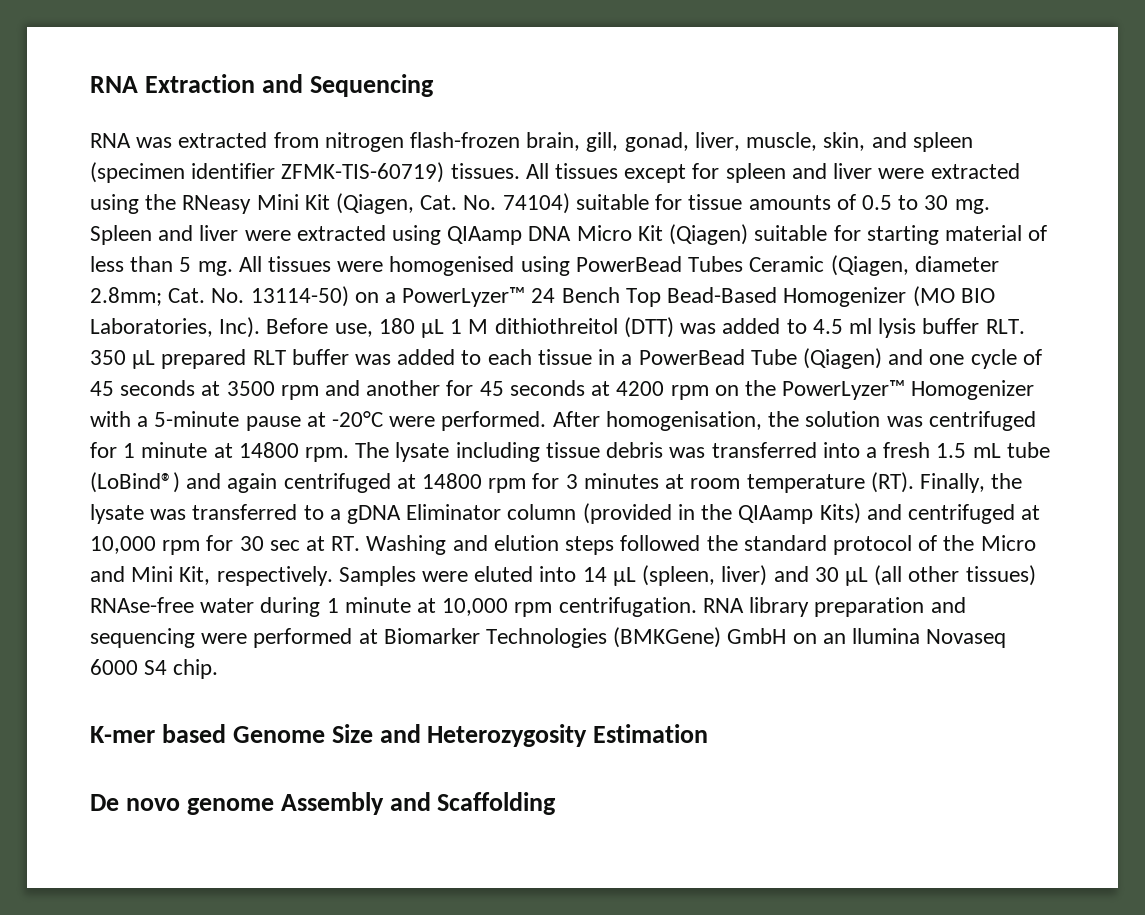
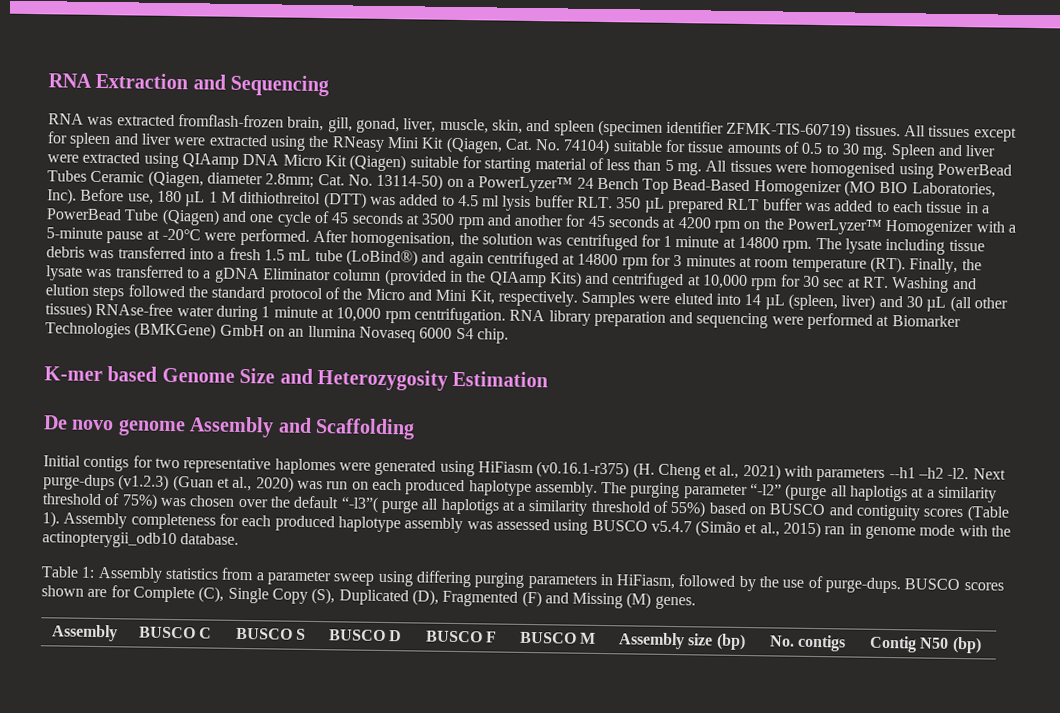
- RNA was extracted from nitrogen flash-frozen brain, gill, gonad, liver, muscle, skin, and spleen (specimen identifier ZFMK-TIS-60719) tissues.
+ RNA was extracted fromflash-frozen brain, gill, gonad, liver, muscle, skin, and spleen (specimen identifier ZFMK-TIS-60719) tissues.
+ Initial contigs for two representative haplomes were generated using HiFiasm (v0.16.1-r375) (H. Cheng et al., 2021) with parameters --h1 –h2 -l2. Next purge-dups (v1.2.3) (Guan et al., 2020) was run on each produced haplotype assembly. The purging parameter “-l2” (purge all haplotigs at a similarity threshold of 75%) was chosen over the default “-l3”( purge all haplotigs at a similarity threshold of 55%) based on BUSCO and contiguity scores (Table 1). Assembly completeness for each produced haplotype assembly was assessed using BUSCO v5.4.7 (Simão et al., 2015) ran in genome mode with the actinopterygii_odb10 database.
+ Table 1: Assembly statistics from a parameter sweep using differing purging parameters in HiFiasm, followed by the use of purge-dups. BUSCO scores shown are for Complete (C), Single Copy (S), Duplicated (D), Fragmented (F) and Missing (M) genes.
+ Assembly | BUSCO C | BUSCO S | BUSCO D | BUSCO F | BUSCO M | Assembly size (bp) | No. contigs | Contig N50 (bp)

